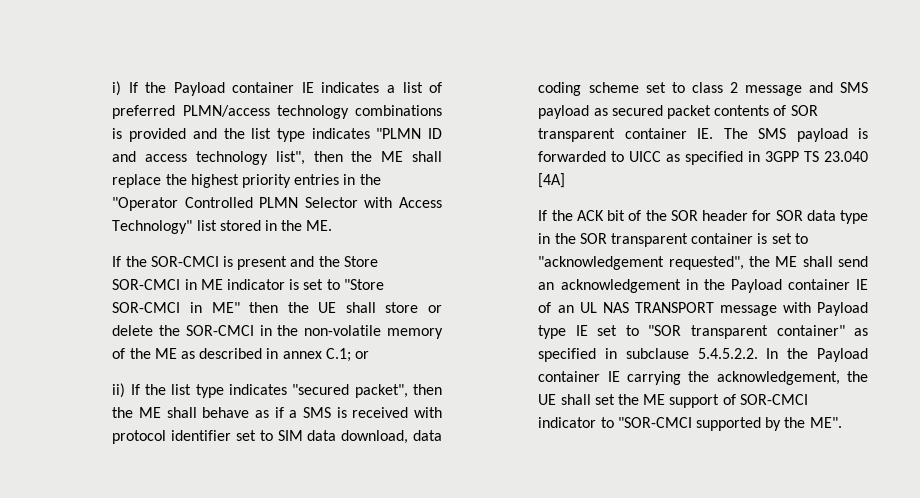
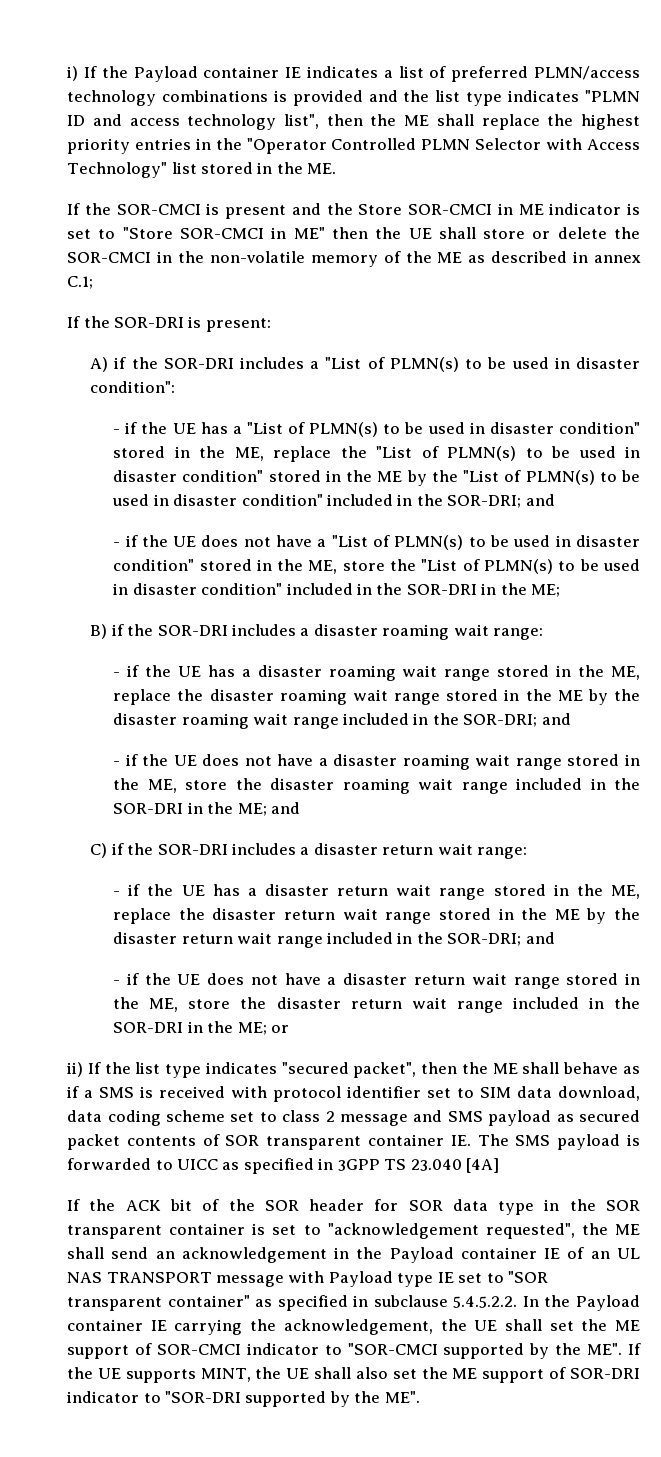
- If the SOR-CMCI is present and the Store SOR-CMCI in ME indicator is set to "Store SOR-CMCI in ME" then the UE shall store or delete the SOR-CMCI in the non-volatile memory of the ME as described in annex C.1; or
+ If the SOR-CMCI is present and the Store SOR-CMCI in ME indicator is set to "Store SOR-CMCI in ME" then the UE shall store or delete the SOR-CMCI in the non-volatile memory of the ME as described in annex C.1;
+ If the SOR-DRI is present:
+ A) if the SOR-DRI includes a "List of PLMN(s) to be used in disaster condition":
+ - if the UE has a "List of PLMN(s) to be used in disaster condition" stored in the ME, replace the "List of PLMN(s) to be used in disaster condition" stored in the ME by the "List of PLMN(s) to be used in disaster condition" included in the SOR-DRI; and
+ - if the UE does not have a "List of PLMN(s) to be used in disaster condition" stored in the ME, store the "List of PLMN(s) to be used in disaster condition" included in the SOR-DRI in the ME;
+ B) if the SOR-DRI includes a disaster roaming wait range:
+ - if the UE has a disaster roaming wait range stored in the ME, replace the disaster roaming wait range stored in the ME by the disaster roaming wait range included in the SOR-DRI; and
+ - if the UE does not have a disaster roaming wait range stored in the ME, store the disaster roaming wait range included in the SOR-DRI in the ME; and
+ C) if the SOR-DRI includes a disaster return wait range:
+ - if the UE has a disaster return wait range stored in the ME, replace the disaster return wait range stored in the ME by the disaster return wait range included in the SOR-DRI; and
+ - if the UE does not have a disaster return wait range stored in the ME, store the disaster return wait range included in the SOR-DRI in the ME; or
- If the ACK bit of the SOR header for SOR data type in the SOR transparent container is set to "acknowledgement requested", the ME shall send an acknowledgement in the Payload container IE of an UL NAS TRANSPORT message with Payload type IE set to "SOR transparent container" as specified in subclause 5.4.5.2.2. In the Payload container IE carrying the acknowledgement, the UE shall set the ME support of SOR-CMCI indicator to "SOR-CMCI supported by the ME".
+ If the ACK bit of the SOR header for SOR data type in the SOR transparent container is set to "acknowledgement requested", the ME shall send an acknowledgement in the Payload container IE of an UL NAS TRANSPORT message with Payload type IE set to "SOR transparent container" as specified in subclause 5.4.5.2.2. In the Payload container IE carrying the acknowledgement, the UE shall set the ME support of SOR-CMCI indicator to "SOR-CMCI supported by the ME". If the UE supports MINT, the UE shall also set the ME support of SOR-DRI indicator to "SOR-DRI supported by the ME".

